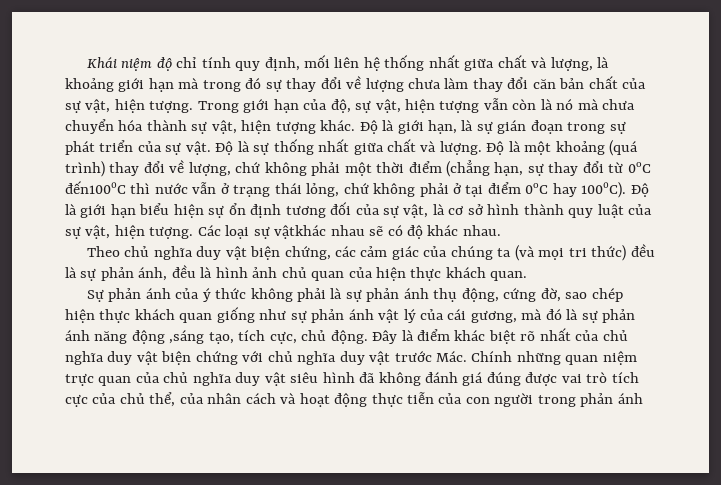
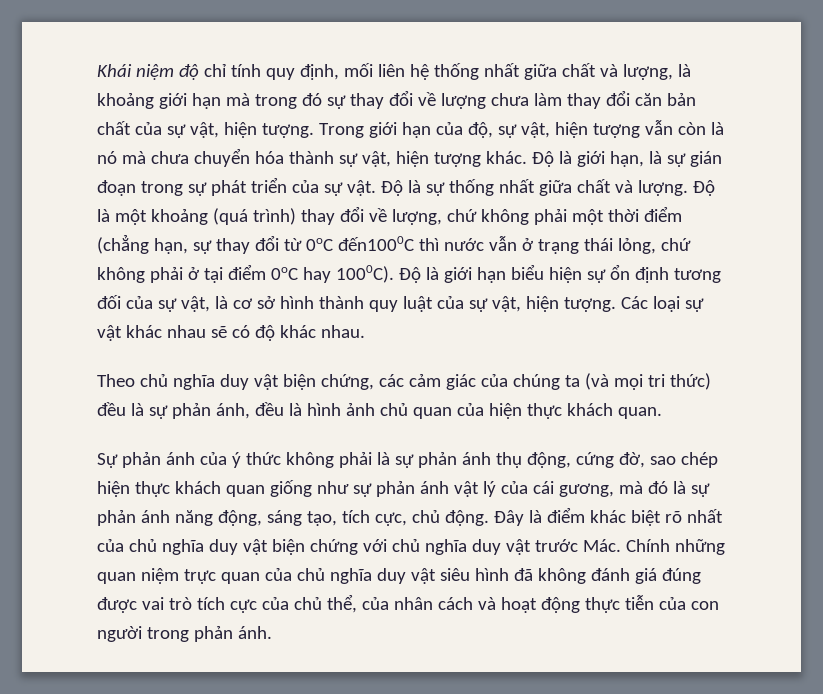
- Các loại sự vậtkhác nhau sẽ có độ khác nhau.
+ Các loại sự vật khác nhau sẽ có độ khác nhau.
- Sự phản ánh của ý thức không phải là sự phản ánh thụ động, cứng đờ, sao chép hiện thực khách quan giống như sự phản ánh vật lý của cái gương, mà đó là sự phản ánh năng động ,sáng tạo, tích cực, chủ động.
+ Sự phản ánh của ý thức không phải là sự phản ánh thụ động, cứng đờ, sao chép hiện thực khách quan giống như sự phản ánh vật lý của cái gương, mà đó là sự phản ánh năng động, sáng tạo, tích cực, chủ động.
- Đây là điểm khác biệt rõ nhất của chủ nghĩa duy vật biện chứng với chủ nghĩa duy vật trước Mác. Chính những quan niệm trực quan của chủ nghĩa duy vật siêu hình đã không đánh giá đúng được vai trò tích cực của chủ thể, của nhân cách và hoạt động thực tiễn của con người trong phản ánh
+ Đây là điểm khác biệt rõ nhất của chủ nghĩa duy vật biện chứng với chủ nghĩa duy vật trước Mác. Chính những quan niệm trực quan của chủ nghĩa duy vật siêu hình đã không đánh giá đúng được vai trò tích cực của chủ thể, của nhân cách và hoạt động thực tiễn của con người trong phản ánh.

